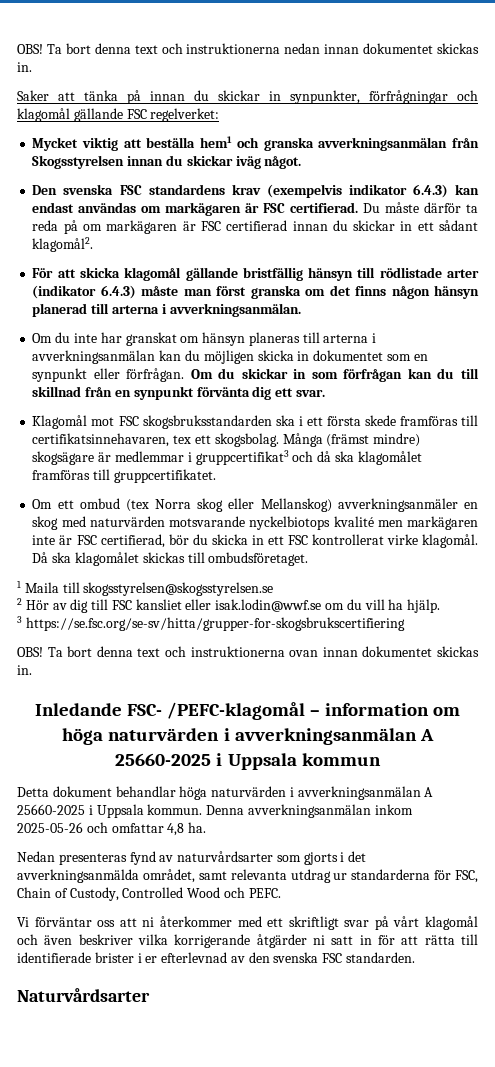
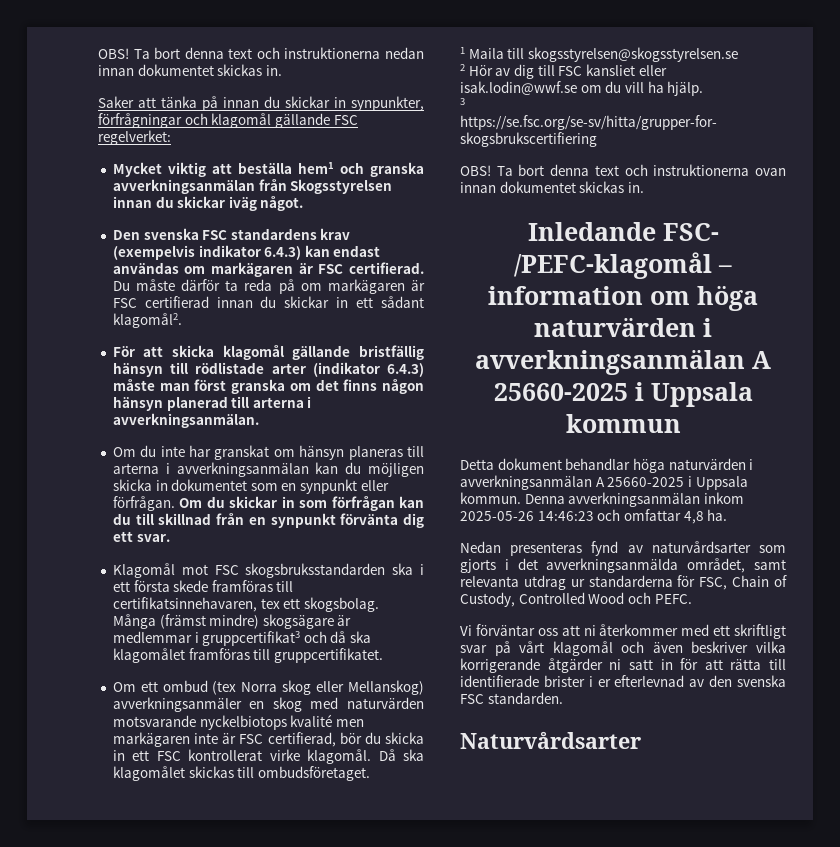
- Denna avverkningsanmälan inkom 2025-05-26 och omfattar 4,8 ha.
+ Denna avverkningsanmälan inkom 2025-05-26 14:46:23 och omfattar 4,8 ha.

